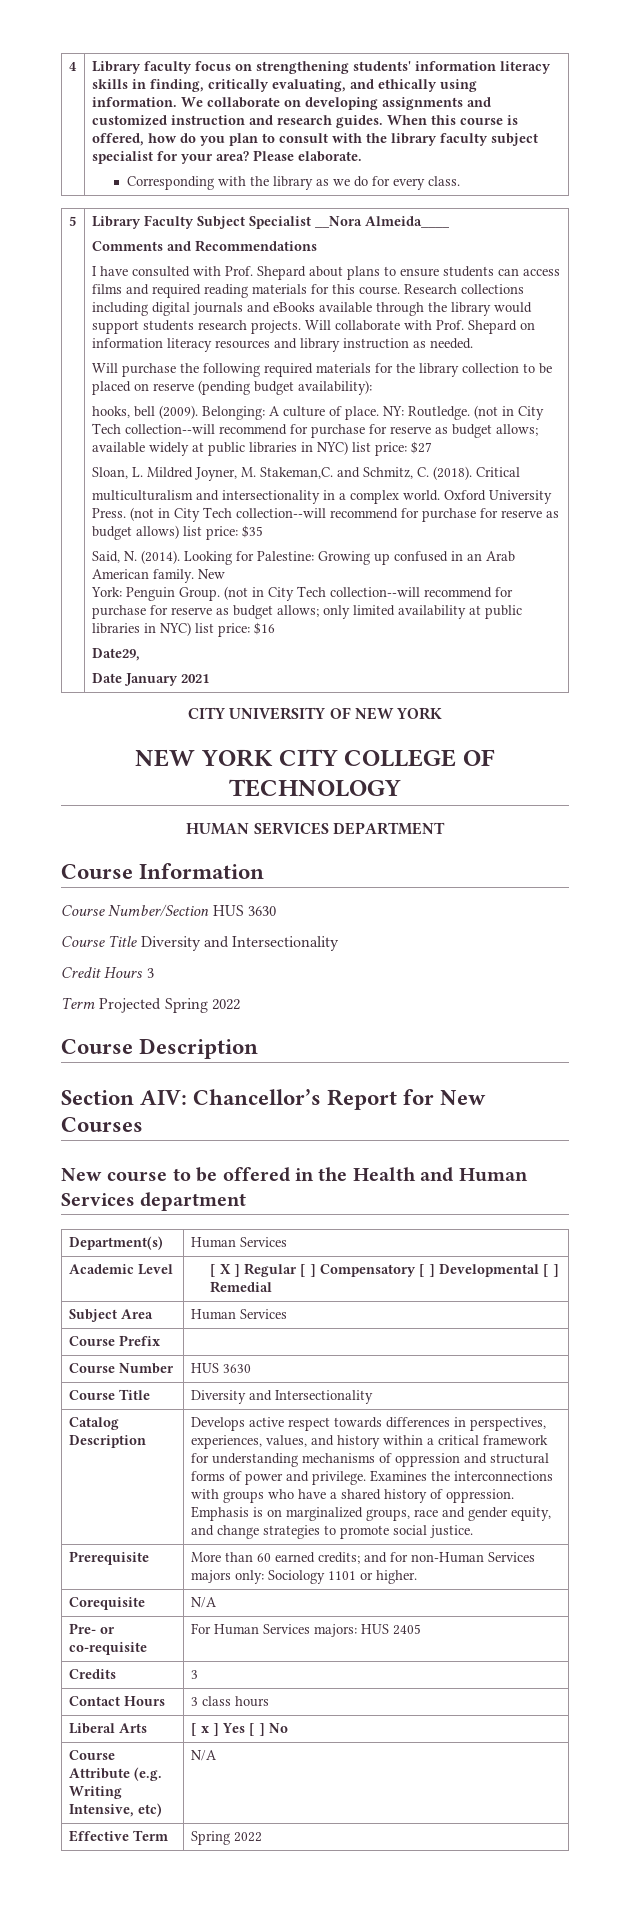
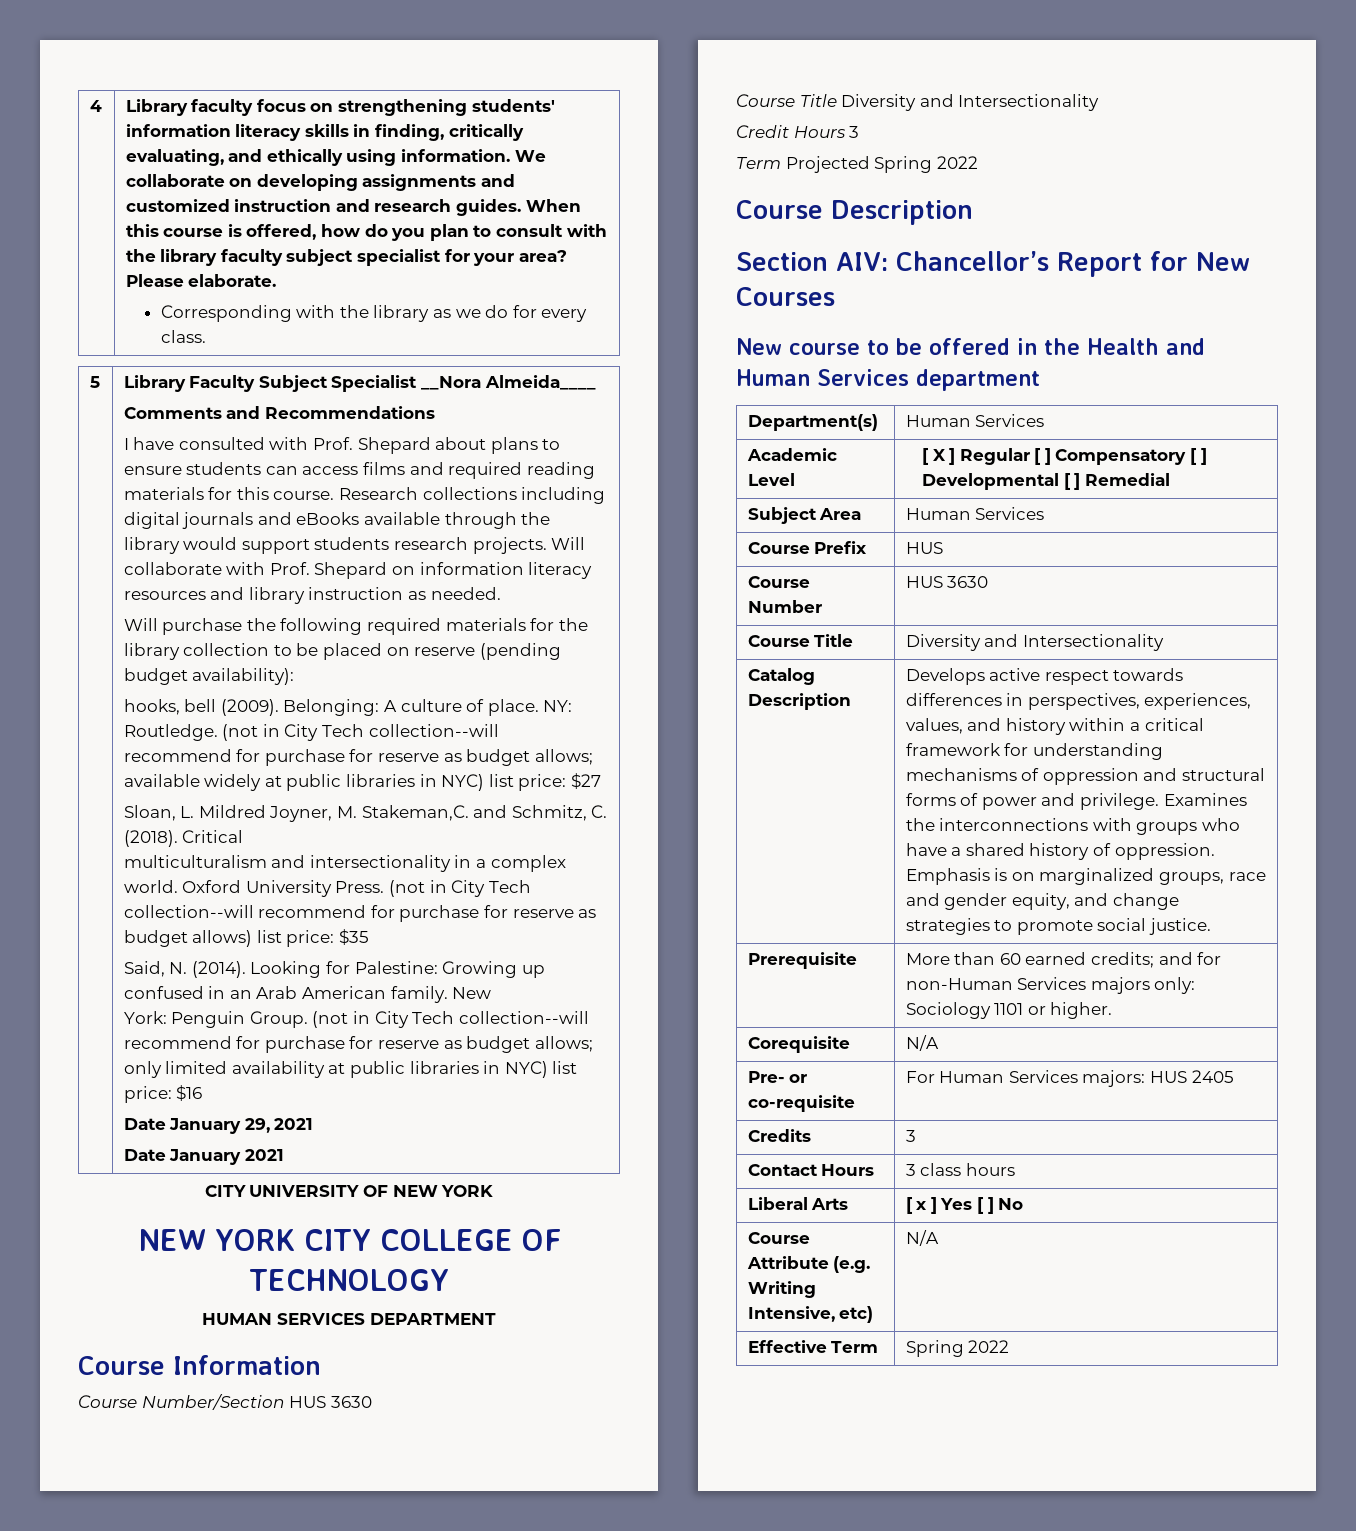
- Date29,
+ Date January 29, 2021
- Course Prefix |
+ Course Prefix | HUS

